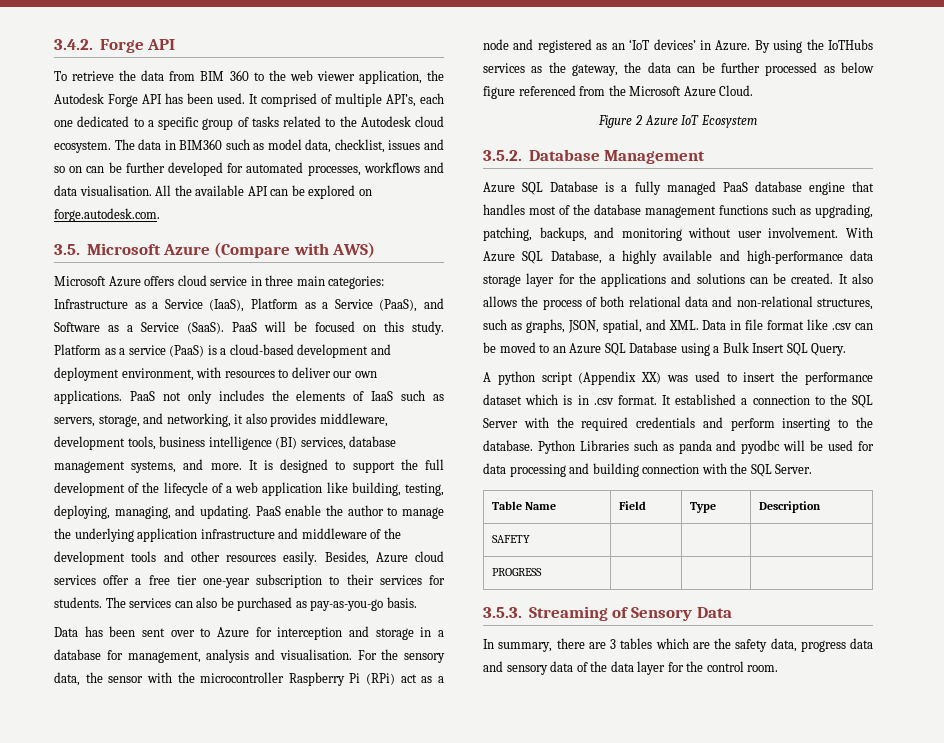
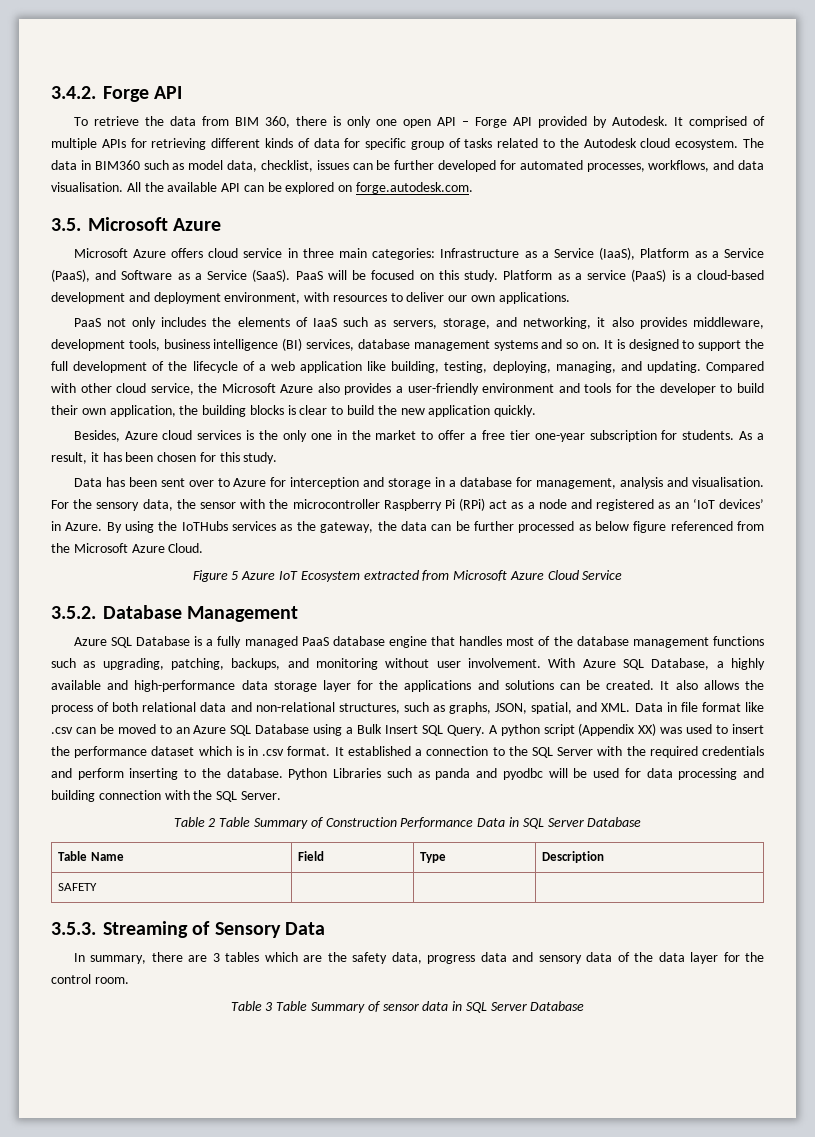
- To retrieve the data from BIM 360 to the web viewer application, the Autodesk Forge API has been used. It comprised of multiple API’s, each one dedicated to a specific group of tasks related to the Autodesk cloud ecosystem.
+ To retrieve the data from BIM 360, there is only one open API – Forge API provided by Autodesk. It comprised of multiple APIs for retrieving different kinds of data for specific group of tasks related to the Autodesk cloud ecosystem.
- The data in BIM360 such as model data, checklist, issues and so on can be further developed for automated processes, workflows and data visualisation.
+ The data in BIM360 such as model data, checklist, issues can be further developed for automated processes, workflows, and data visualisation.
- 3.5. Microsoft Azure (Compare with AWS)
+ 3.5. Microsoft Azure
- Platform as a service (PaaS) is a cloud-based development and deployment environment, with resources to deliver our own applications. PaaS not only includes the elements of IaaS such as servers, storage, and networking, it also provides middleware, development tools, business intelligence (BI) services, database management systems, and more.
+ Platform as a service (PaaS) is a cloud-based development and deployment environment, with resources to deliver our own applications.
+ PaaS not only includes the elements of IaaS such as servers, storage, and networking, it also provides middleware, development tools, business intelligence (BI) services, database management systems and so on.
- PaaS enable the author to manage the underlying application infrastructure and middleware of the development tools and other resources easily. Besides, Azure cloud services offer a free tier one-year subscription to their services for students. The services can also be purchased as pay-as-you-go basis.
+ Compared with other cloud service, the Microsoft Azure also provides a user-friendly environment and tools for the developer to build their own application, the building blocks is clear to build the new application quickly.
+ Besides, Azure cloud services is the only one in the market to offer a free tier one-year subscription for students. As a result, it has been chosen for this study.
- Figure 2 Azure IoT Ecosystem
+ Figure 5 Azure IoT Ecosystem extracted from Microsoft Azure Cloud Service
- It also allows the process of both relational data and non-relational structures, such as graphs, JSON, spatial, and XML. Data in file format like .csv can be moved to an Azure SQL Database using a Bulk Insert SQL Query.
- A python script (Appendix XX) was used to insert the performance dataset which is in .csv format.
+ It also allows the process of both relational data and non-relational structures, such as graphs, JSON, spatial, and XML. Data in file format like .csv can be moved to an Azure SQL Database using a Bulk Insert SQL Query. A python script (Appendix XX) was used to insert the performance dataset which is in .csv format.
+ Table 2 Table Summary of Construction Performance Data in SQL Server Database
- PROGRESS | | |
+ Table 3 Table Summary of sensor data in SQL Server Database

